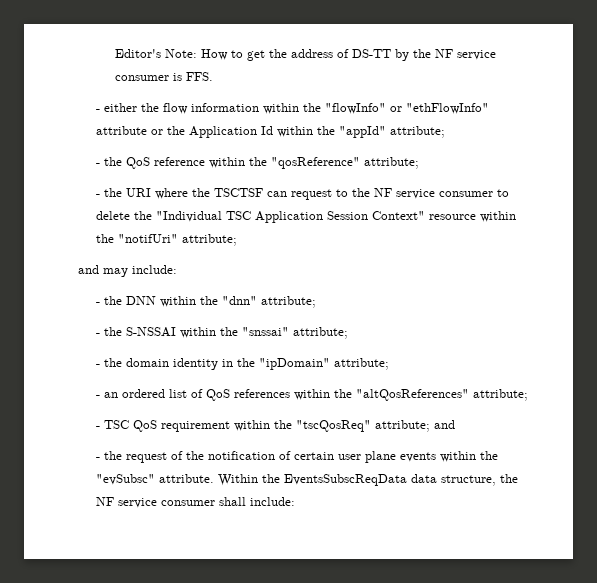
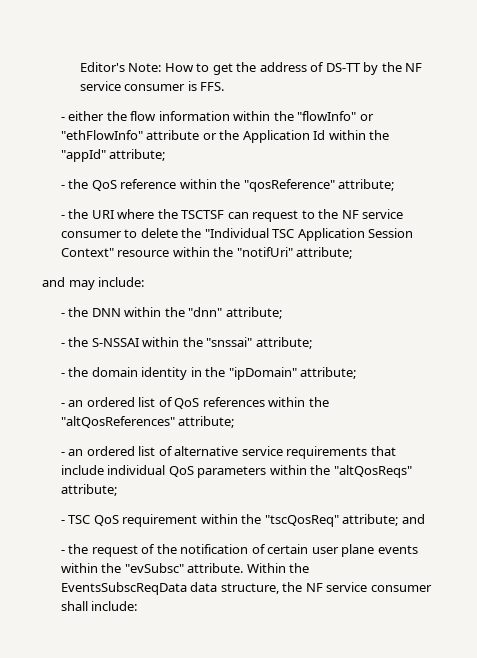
+ - an ordered list of alternative service requirements that include individual QoS parameters within the "altQosReqs" attribute;

